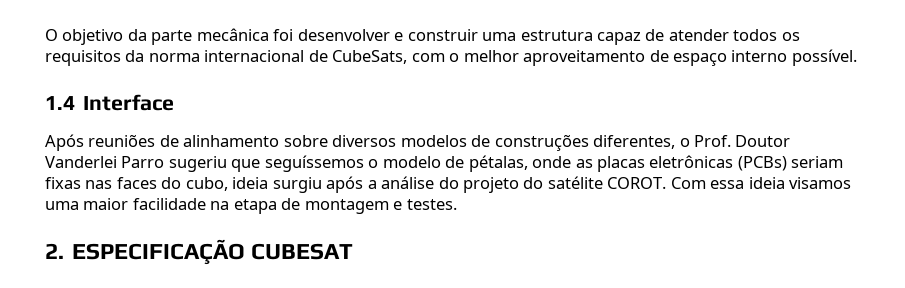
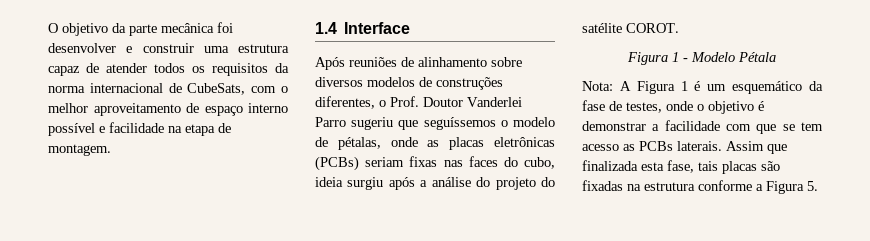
- O objetivo da parte mecânica foi desenvolver e construir uma estrutura capaz de atender todos os requisitos da norma internacional de CubeSats, com o melhor aproveitamento de espaço interno possível.
+ O objetivo da parte mecânica foi desenvolver e construir uma estrutura capaz de atender todos os requisitos da norma internacional de CubeSats, com o melhor aproveitamento de espaço interno possível e facilidade na etapa de montagem.
- Após reuniões de alinhamento sobre diversos modelos de construções diferentes, o Prof. Doutor Vanderlei Parro sugeriu que seguíssemos o modelo de pétalas, onde as placas eletrônicas (PCBs) seriam fixas nas faces do cubo, ideia surgiu após a análise do projeto do satélite COROT. Com essa ideia visamos uma maior facilidade na etapa de montagem e testes.
- 2. ESPECIFICAÇÃO CUBESAT
+ Após reuniões de alinhamento sobre diversos modelos de construções diferentes, o Prof. Doutor Vanderlei Parro sugeriu que seguíssemos o modelo de pétalas, onde as placas eletrônicas (PCBs) seriam fixas nas faces do cubo, ideia surgiu após a análise do projeto do satélite COROT.
+ Figura 1 - Modelo Pétala
+ Nota: A Figura 1 é um esquemático da fase de testes, onde o objetivo é demonstrar a facilidade com que se tem acesso as PCBs laterais. Assim que finalizada esta fase, tais placas são fixadas na estrutura conforme a Figura 5.

